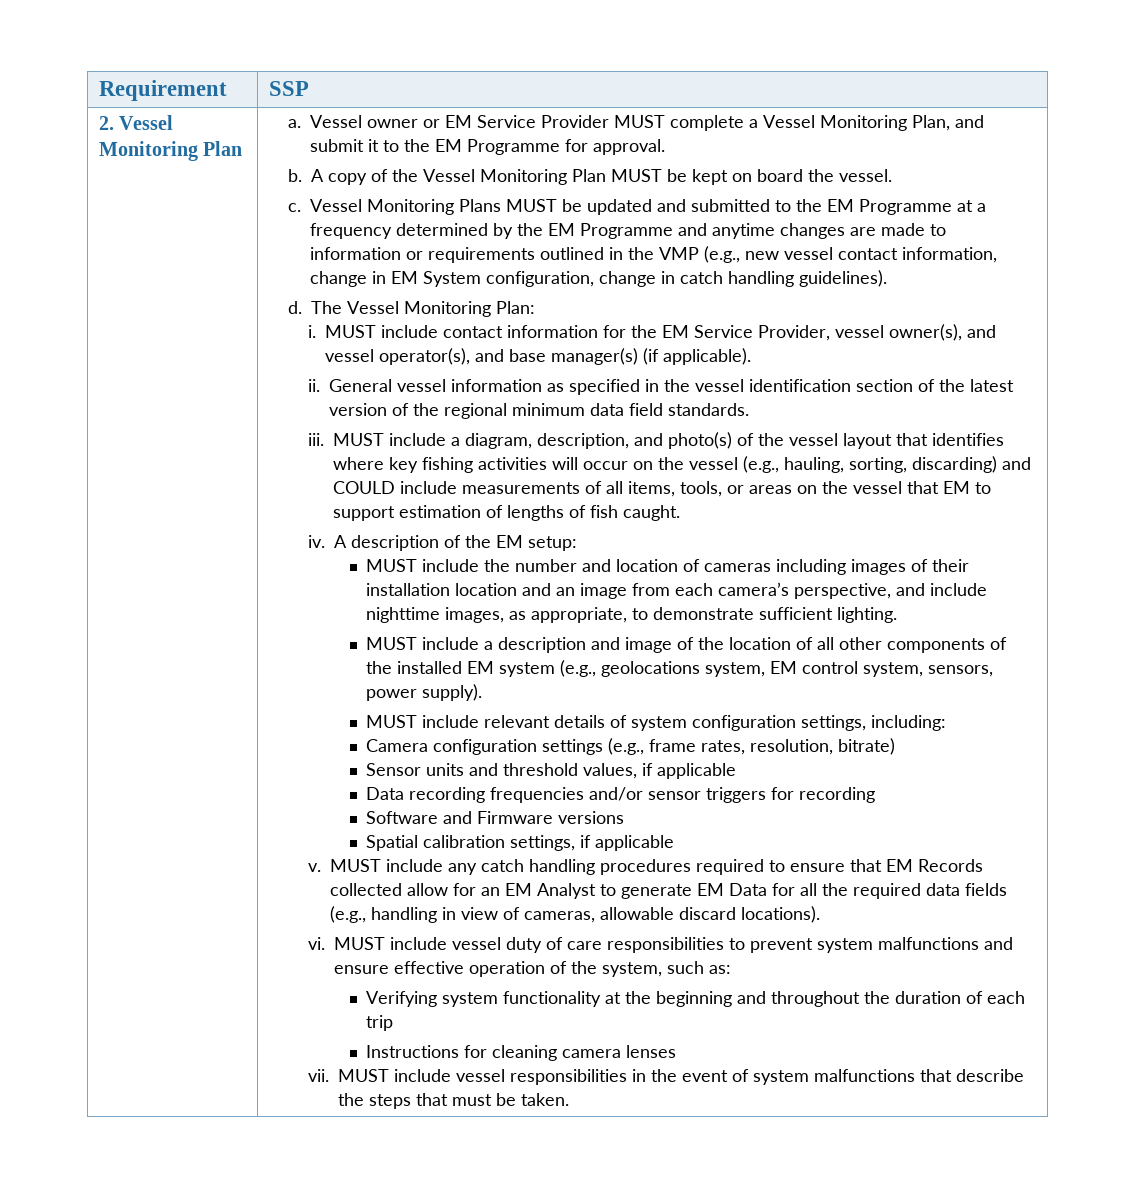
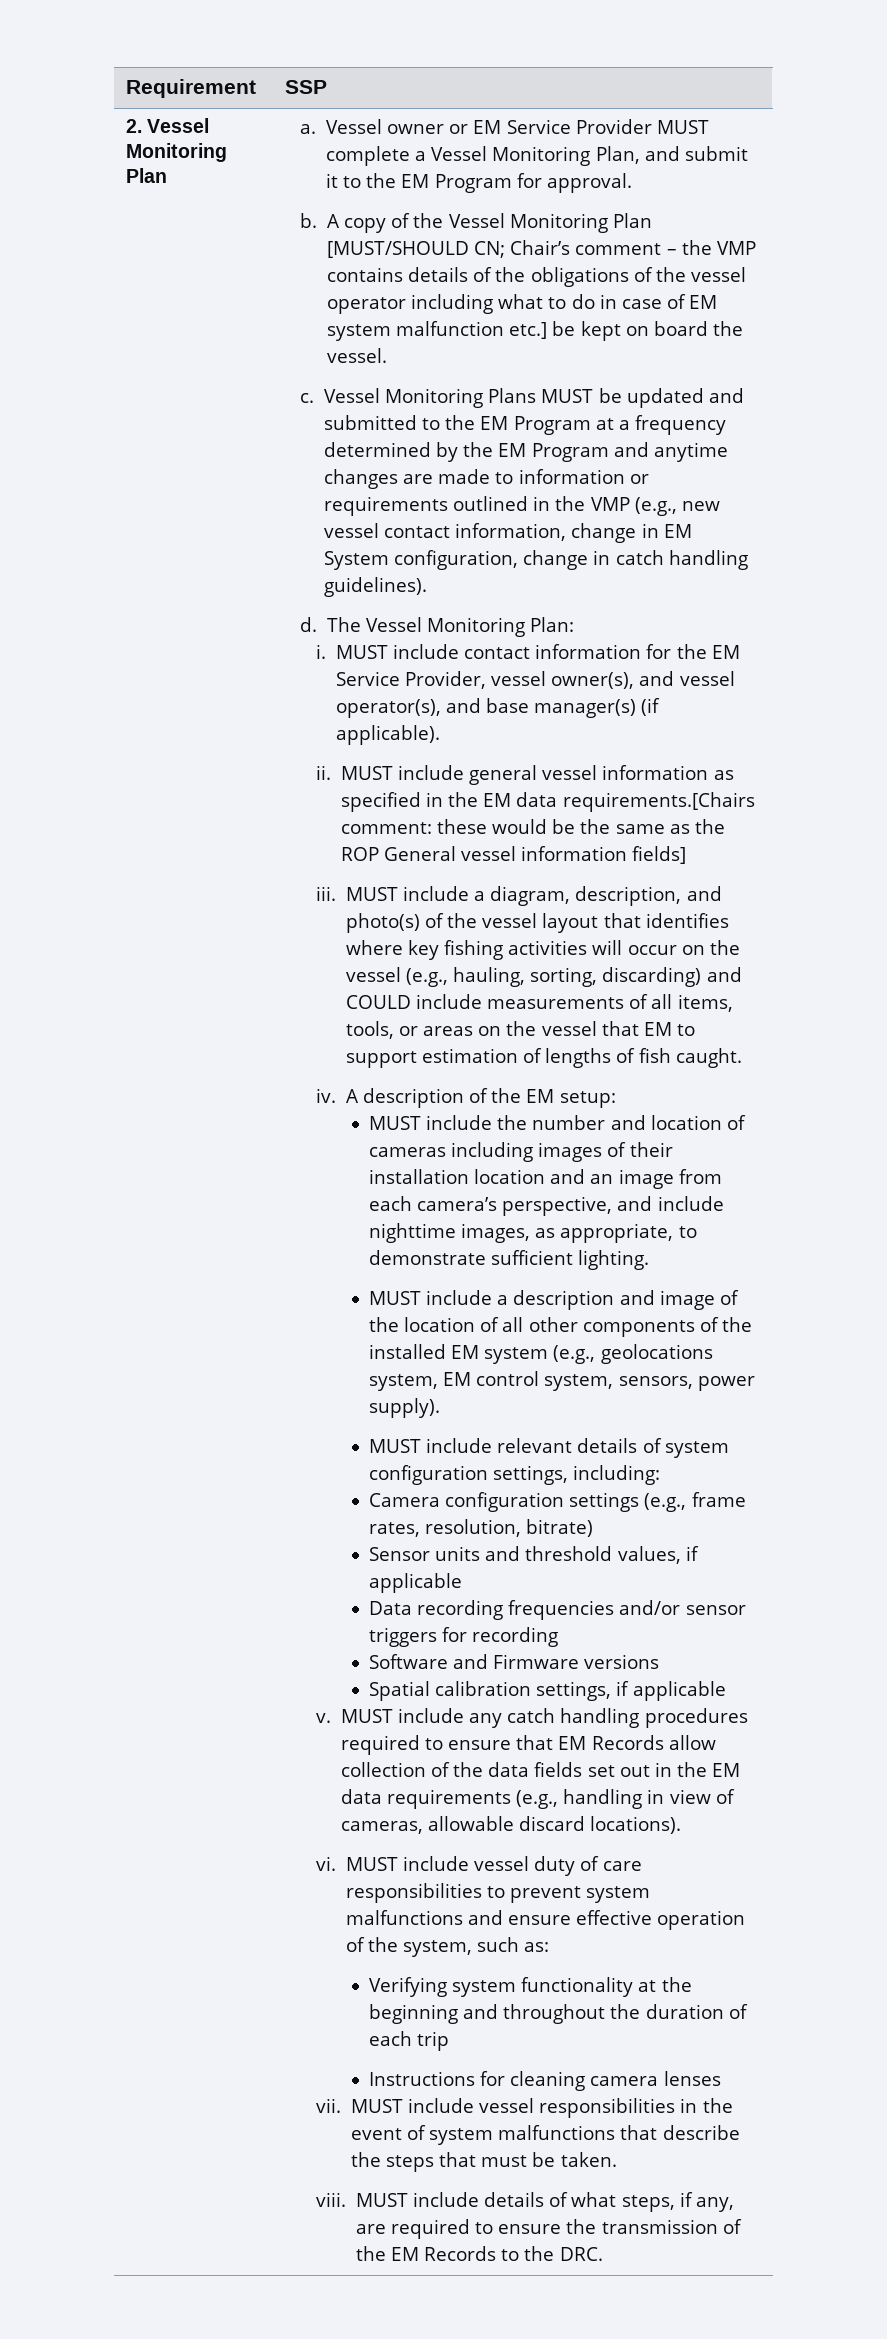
- Vessel owner or EM Service Provider MUST complete a Vessel Monitoring Plan, and submit it to the EM Programme for approval.
+ Vessel owner or EM Service Provider MUST complete a Vessel Monitoring Plan, and submit it to the EM Program for approval.
- A copy of the Vessel Monitoring Plan MUST be kept on board the vessel.
+ A copy of the Vessel Monitoring Plan [MUST/SHOULD CN; Chair’s comment – the VMP contains details of the obligations of the vessel operator including what to do in case of EM system malfunction etc.] be kept on board the vessel.
- Vessel Monitoring Plans MUST be updated and submitted to the EM Programme at a frequency determined by the EM Programme and anytime changes are made to information or requirements outlined in the VMP (e.g., new vessel contact information, change in EM System configuration, change in catch handling guidelines).
+ Vessel Monitoring Plans MUST be updated and submitted to the EM Program at a frequency determined by the EM Program and anytime changes are made to information or requirements outlined in the VMP (e.g., new vessel contact information, change in EM System configuration, change in catch handling guidelines).
- General vessel information as specified in the vessel identification section of the latest version of the regional minimum data field standards.
+ MUST include general vessel information as specified in the EM data requirements.[Chairs comment: these would be the same as the ROP General vessel information fields]
- MUST include any catch handling procedures required to ensure that EM Records collected allow for an EM Analyst to generate EM Data for all the required data fields (e.g., handling in view of cameras, allowable discard locations).
+ MUST include any catch handling procedures required to ensure that EM Records allow collection of the data fields set out in the EM data requirements (e.g., handling in view of cameras, allowable discard locations).
+ viii. MUST include details of what steps, if any, are required to ensure the transmission of the EM Records to the DRC.

